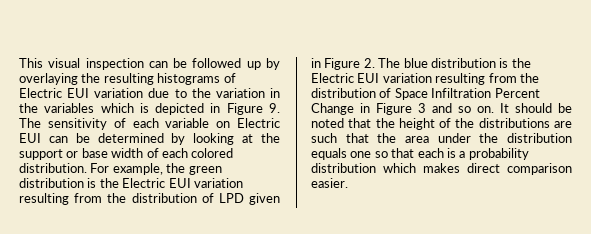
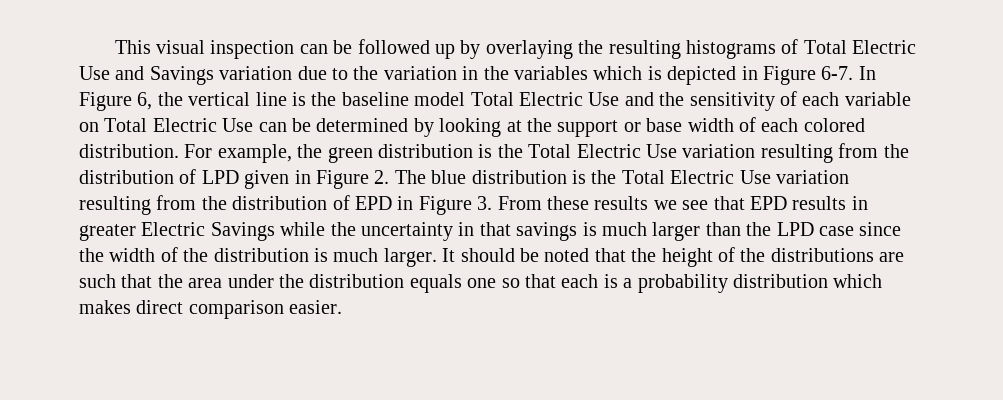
- This visual inspection can be followed up by overlaying the resulting histograms of Electric EUI variation due to the variation in the variables which is depicted in Figure 9. The sensitivity of each variable on Electric EUI can be determined by looking at the support or base width of each colored distribution.
+ This visual inspection can be followed up by overlaying the resulting histograms of Total Electric Use and Savings variation due to the variation in the variables which is depicted in Figure 6-7. In Figure 6, the vertical line is the baseline model Total Electric Use and the sensitivity of each variable on Total Electric Use can be determined by looking at the support or base width of each colored distribution.
- For example, the green distribution is the Electric EUI variation resulting from the distribution of LPD given in Figure 2. The blue distribution is the Electric EUI variation resulting from the distribution of Space Infiltration Percent Change in Figure 3 and so on.
+ For example, the green distribution is the Total Electric Use variation resulting from the distribution of LPD given in Figure 2. The blue distribution is the Total Electric Use variation resulting from the distribution of EPD in Figure 3. From these results we see that EPD results in greater Electric Savings while the uncertainty in that savings is much larger than the LPD case since the width of the distribution is much larger.

